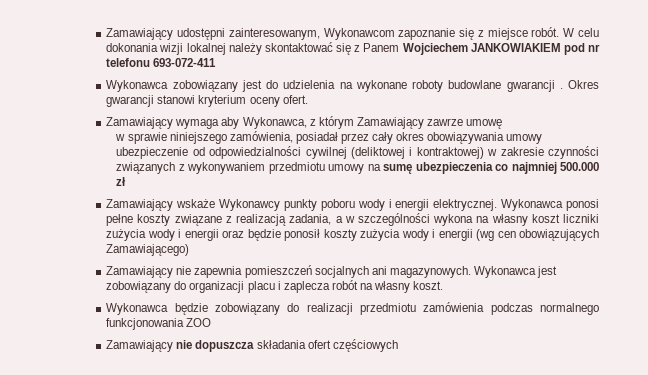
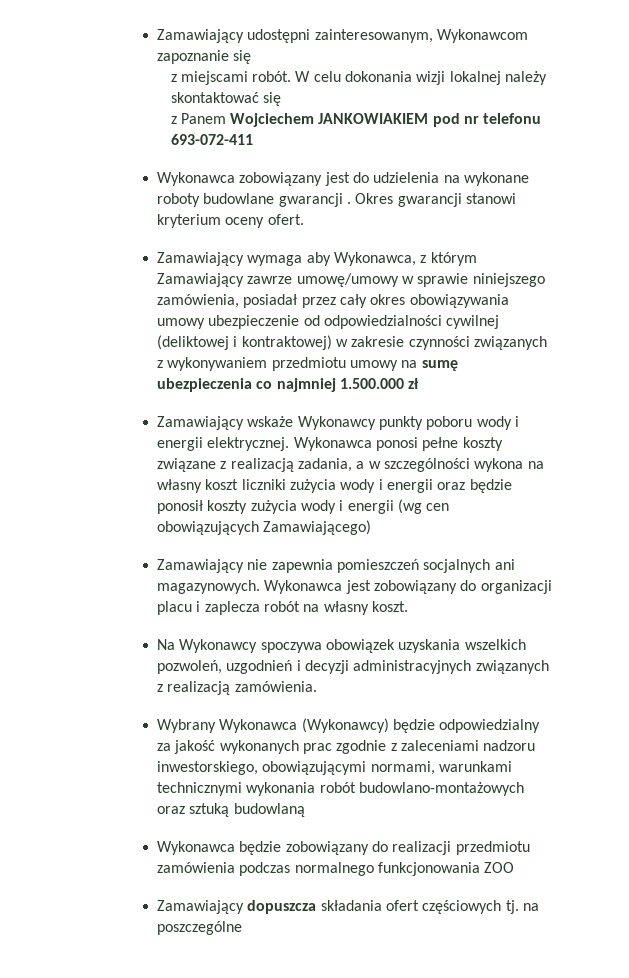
- Zamawiający udostępni zainteresowanym, Wykonawcom zapoznanie się z miejsce robót.
+ Zamawiający udostępni zainteresowanym, Wykonawcom zapoznanie się
+ z miejscami robót.
- W celu dokonania wizji lokalnej należy skontaktować się z Panem Wojciechem JANKOWIAKIEM pod nr telefonu 693-072-411
+ W celu dokonania wizji lokalnej należy skontaktować się
+ z Panem Wojciechem JANKOWIAKIEM pod nr telefonu 693-072-411
- Zamawiający wymaga aby Wykonawca, z którym Zamawiający zawrze umowę
- w sprawie niniejszego zamówienia, posiadał przez cały okres obowiązywania umowy ubezpieczenie od odpowiedzialności cywilnej (deliktowej i kontraktowej) w zakresie czynności związanych z wykonywaniem przedmiotu umowy na sumę ubezpieczenia co najmniej 500.000 zł
+ Zamawiający wymaga aby Wykonawca, z którym Zamawiający zawrze umowę/umowy w sprawie niniejszego zamówienia, posiadał przez cały okres obowiązywania umowy ubezpieczenie od odpowiedzialności cywilnej (deliktowej i kontraktowej) w zakresie czynności związanych z wykonywaniem przedmiotu umowy na sumę ubezpieczenia co najmniej 1.500.000 zł
+ Na Wykonawcy spoczywa obowiązek uzyskania wszelkich pozwoleń, uzgodnień i decyzji administracyjnych związanych z realizacją zamówienia.
+ Wybrany Wykonawca (Wykonawcy) będzie odpowiedzialny za jakość wykonanych prac zgodnie z zaleceniami nadzoru inwestorskiego, obowiązującymi normami, warunkami technicznymi wykonania robót budowlano-montażowych oraz sztuką budowlaną
- Zamawiający nie dopuszcza składania ofert częściowych
+ Zamawiający dopuszcza składania ofert częściowych tj. na poszczególne

